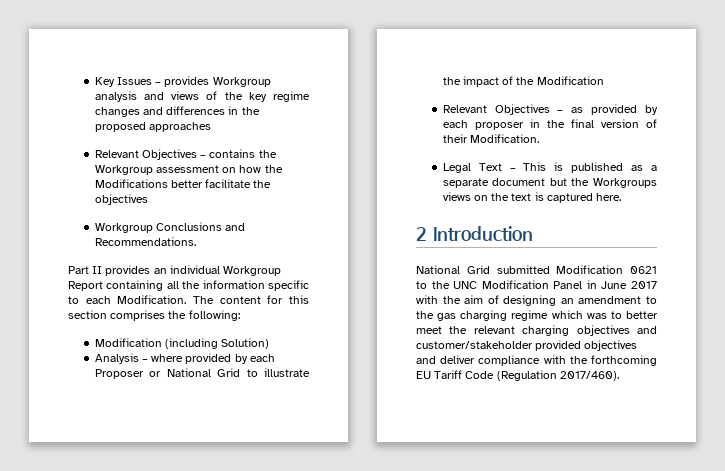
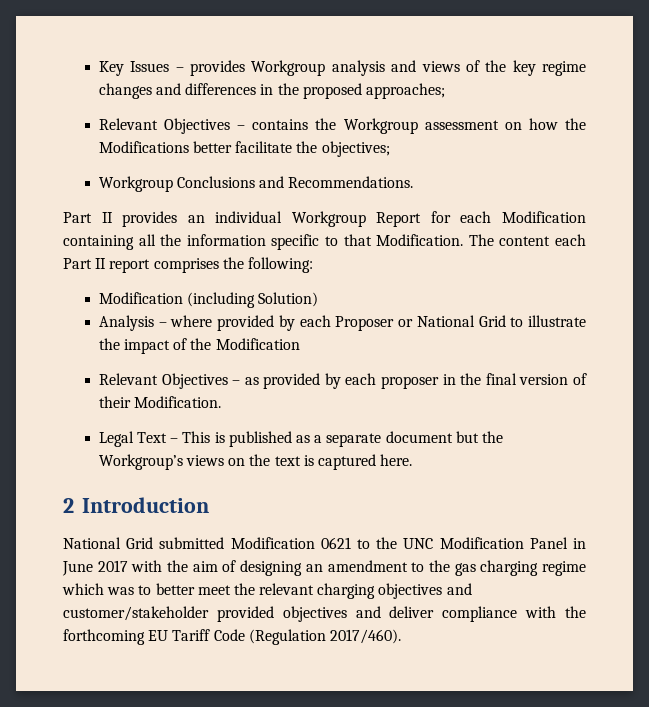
- Key Issues – provides Workgroup analysis and views of the key regime changes and differences in the proposed approaches
+ Key Issues – provides Workgroup analysis and views of the key regime changes and differences in the proposed approaches;
- Relevant Objectives – contains the Workgroup assessment on how the Modifications better facilitate the objectives
+ Relevant Objectives – contains the Workgroup assessment on how the Modifications better facilitate the objectives;
- Part II provides an individual Workgroup Report containing all the information specific to each Modification.
+ Part II provides an individual Workgroup Report for each Modification containing all the information specific to that Modification.
- The content for this section comprises the following:
+ The content each Part II report comprises the following:
- Legal Text – This is published as a separate document but the Workgroups views on the text is captured here.
+ Legal Text – This is published as a separate document but the Workgroup’s views on the text is captured here.

